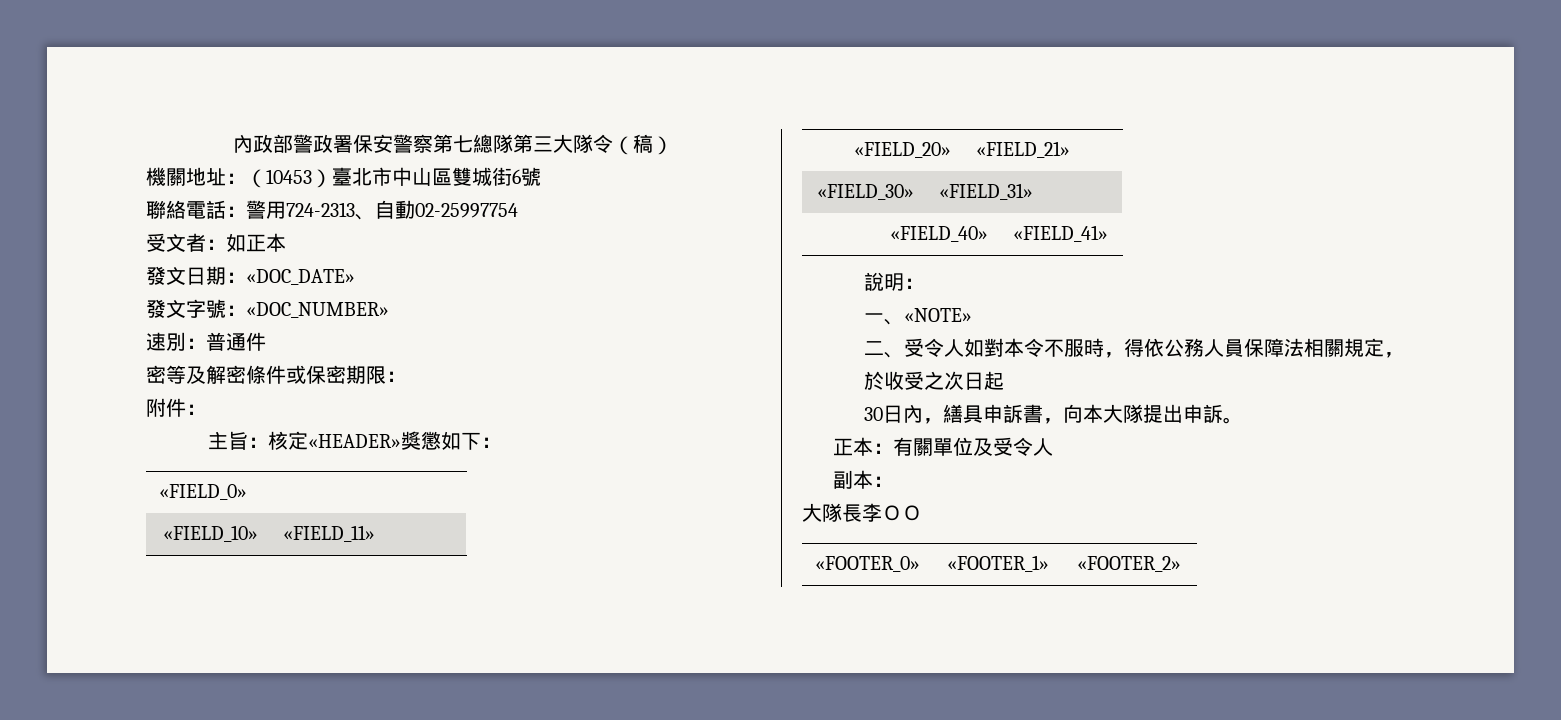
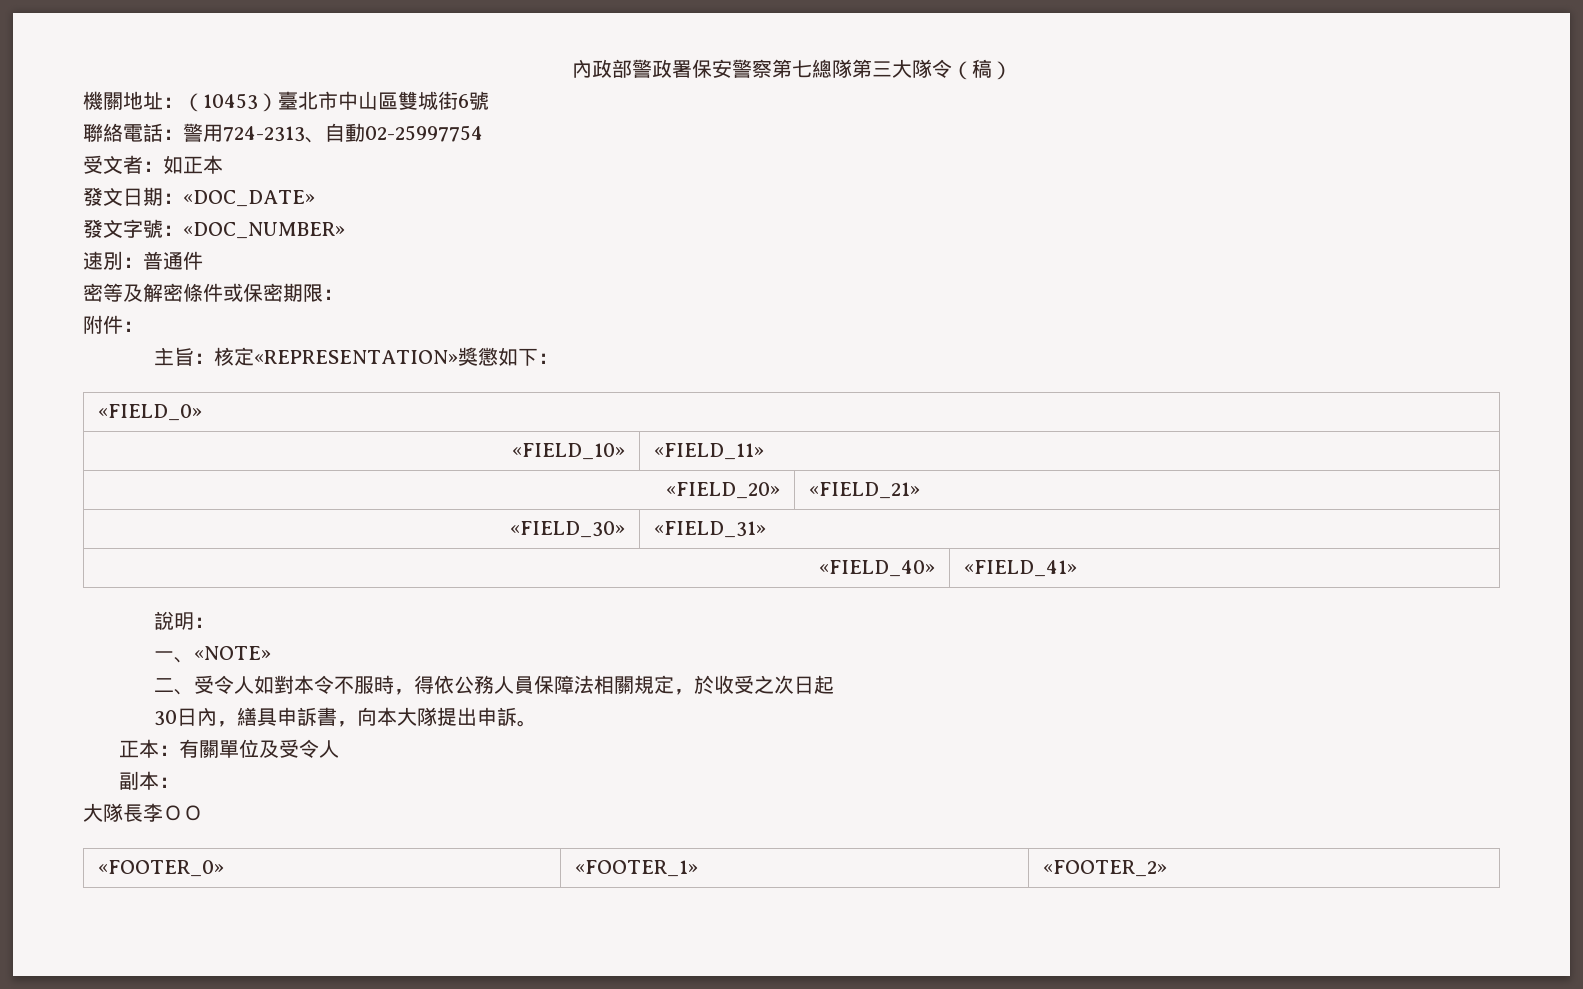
- 主旨：核定«HEADER»獎懲如下：
+ 主旨：核定«REPRESENTATION»獎懲如下：

